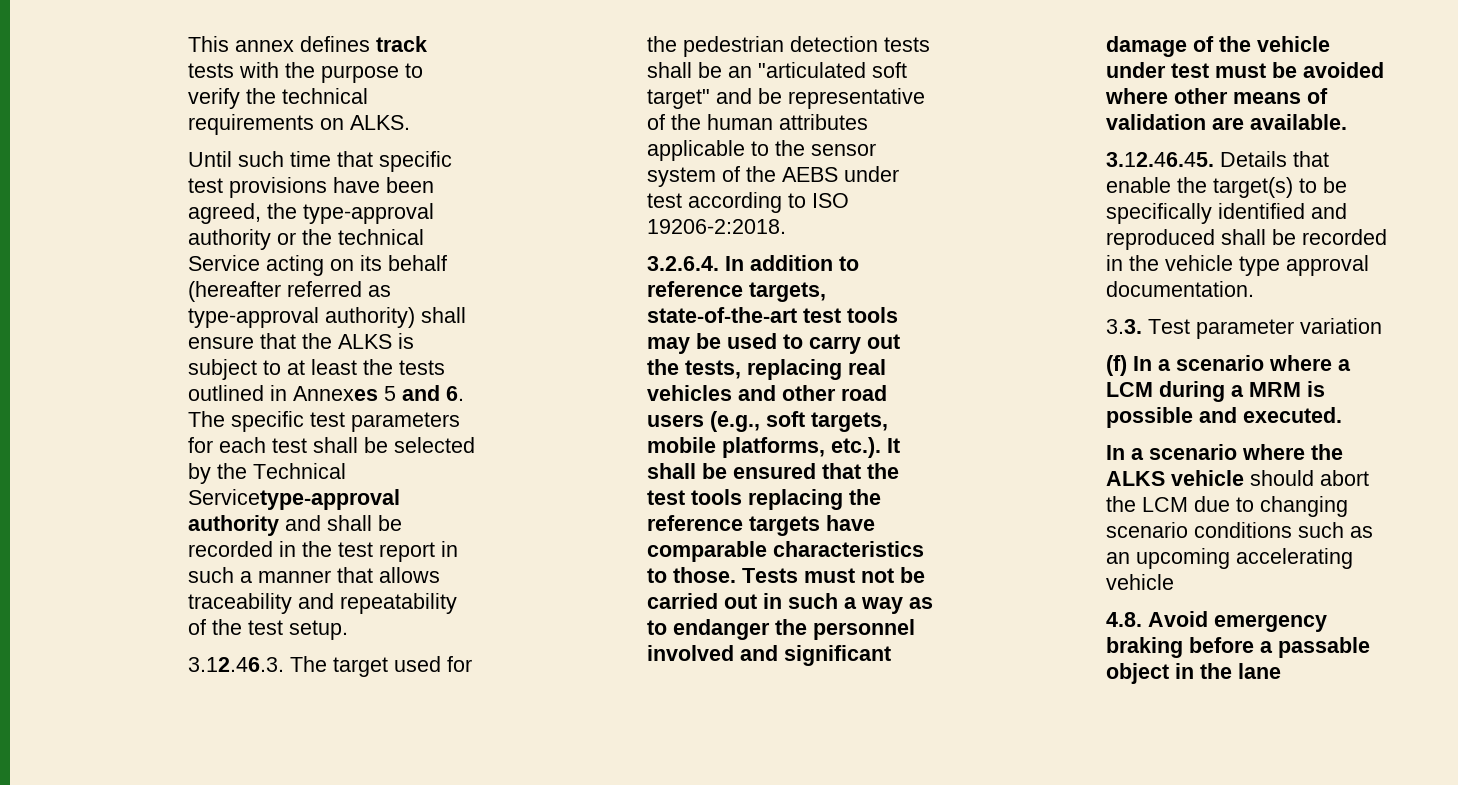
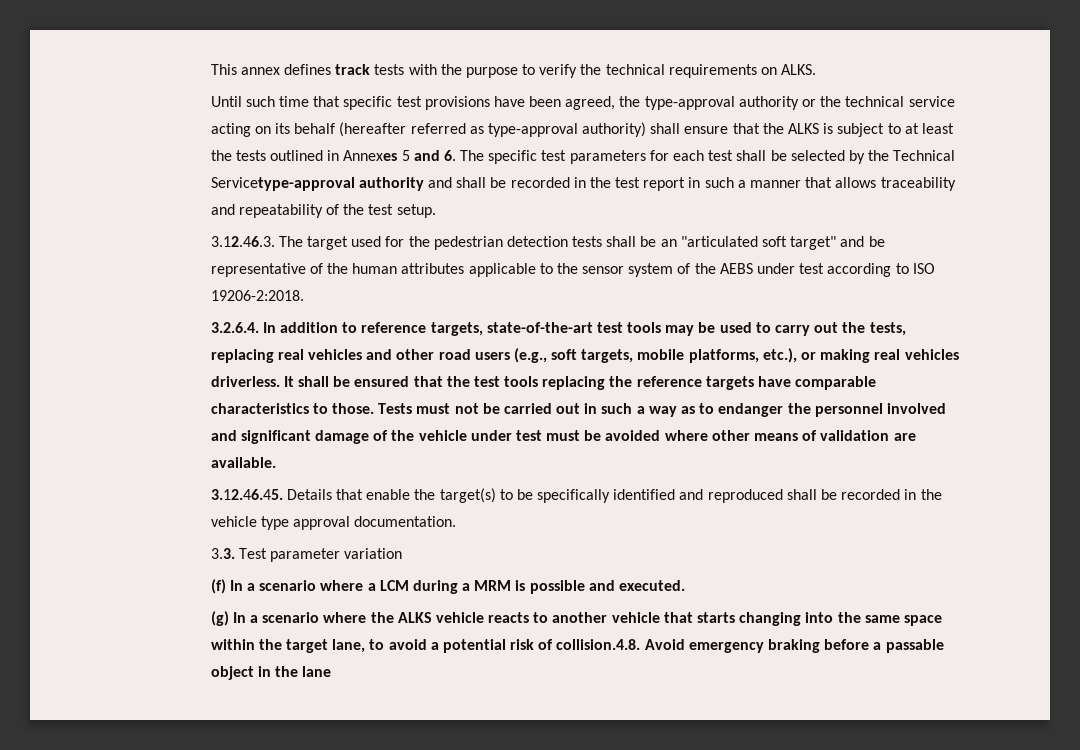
- Until such time that specific test provisions have been agreed, the type-approval authority or the technical Service acting on its behalf (hereafter referred as type-approval authority) shall ensure that the ALKS is subject to at least the tests outlined in Annexes 5 and 6. The specific test parameters for each test shall be selected by the Technical Servicetype-approval authority and shall be recorded in the test report in such a manner that allows traceability and repeatability of the test setup.
+ Until such time that specific test provisions have been agreed, the type-approval authority or the technical service acting on its behalf (hereafter referred as type-approval authority) shall ensure that the ALKS is subject to at least the tests outlined in Annexes 5 and 6. The specific test parameters for each test shall be selected by the Technical Servicetype-approval authority and shall be recorded in the test report in such a manner that allows traceability and repeatability of the test setup.
- 3.2.6.4. In addition to reference targets, state-of-the-art test tools may be used to carry out the tests, replacing real vehicles and other road users (e.g., soft targets, mobile platforms, etc.). It shall be ensured that the test tools replacing the reference targets have comparable characteristics to those.
+ 3.2.6.4. In addition to reference targets, state-of-the-art test tools may be used to carry out the tests, replacing real vehicles and other road users (e.g., soft targets, mobile platforms, etc.), or making real vehicles driverless. It shall be ensured that the test tools replacing the reference targets have comparable characteristics to those.
- In a scenario where the ALKS vehicle should abort the LCM due to changing scenario conditions such as an upcoming accelerating vehicle
- 4.8. Avoid emergency braking before a passable object in the lane
+ (g) In a scenario where the ALKS vehicle reacts to another vehicle that starts changing into the same space within the target lane, to avoid a potential risk of collision.4.8. Avoid emergency braking before a passable object in the lane

